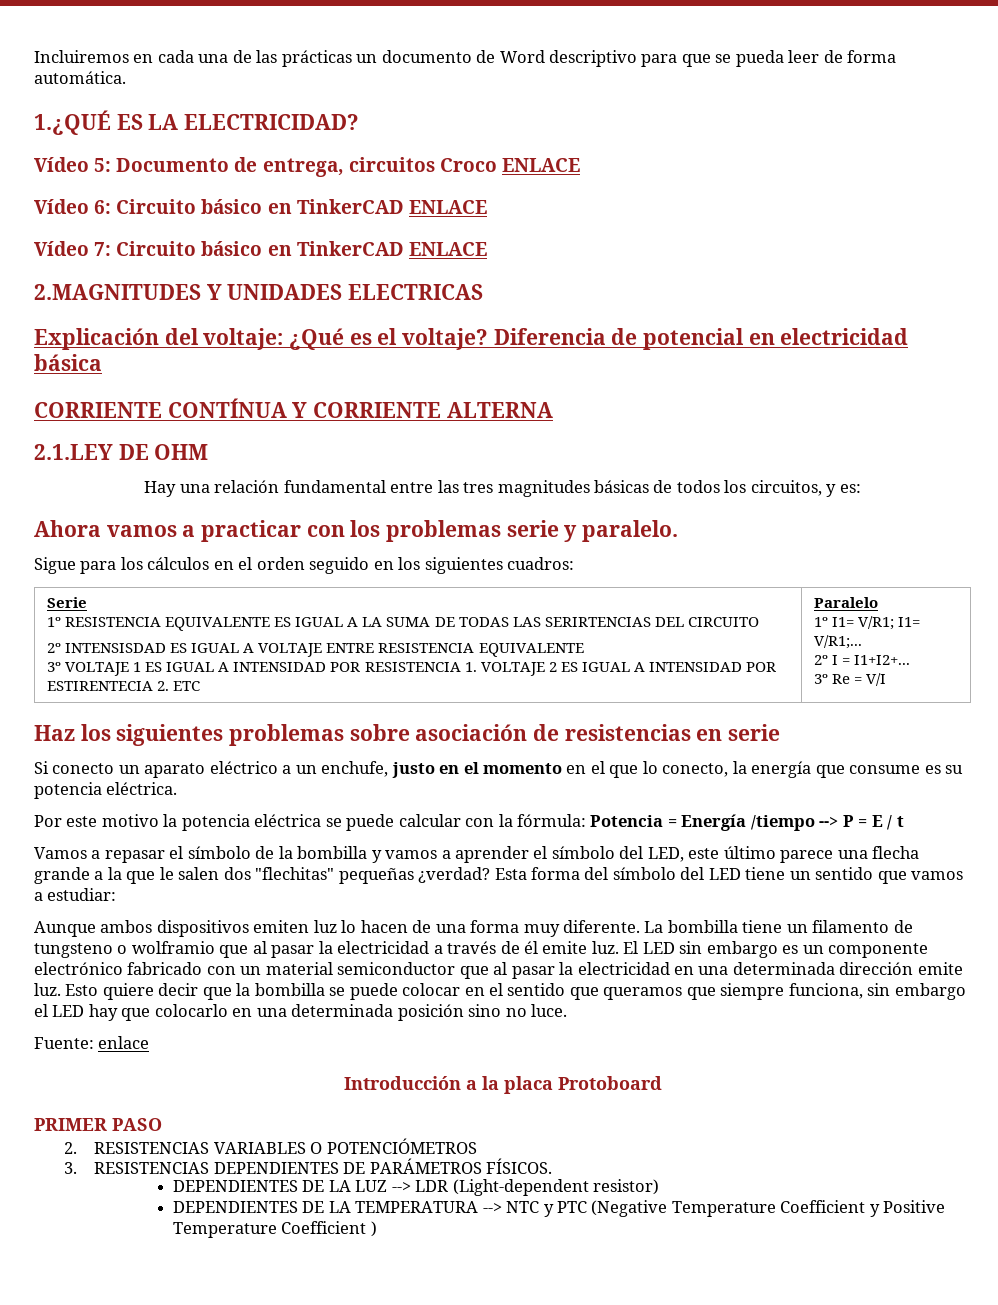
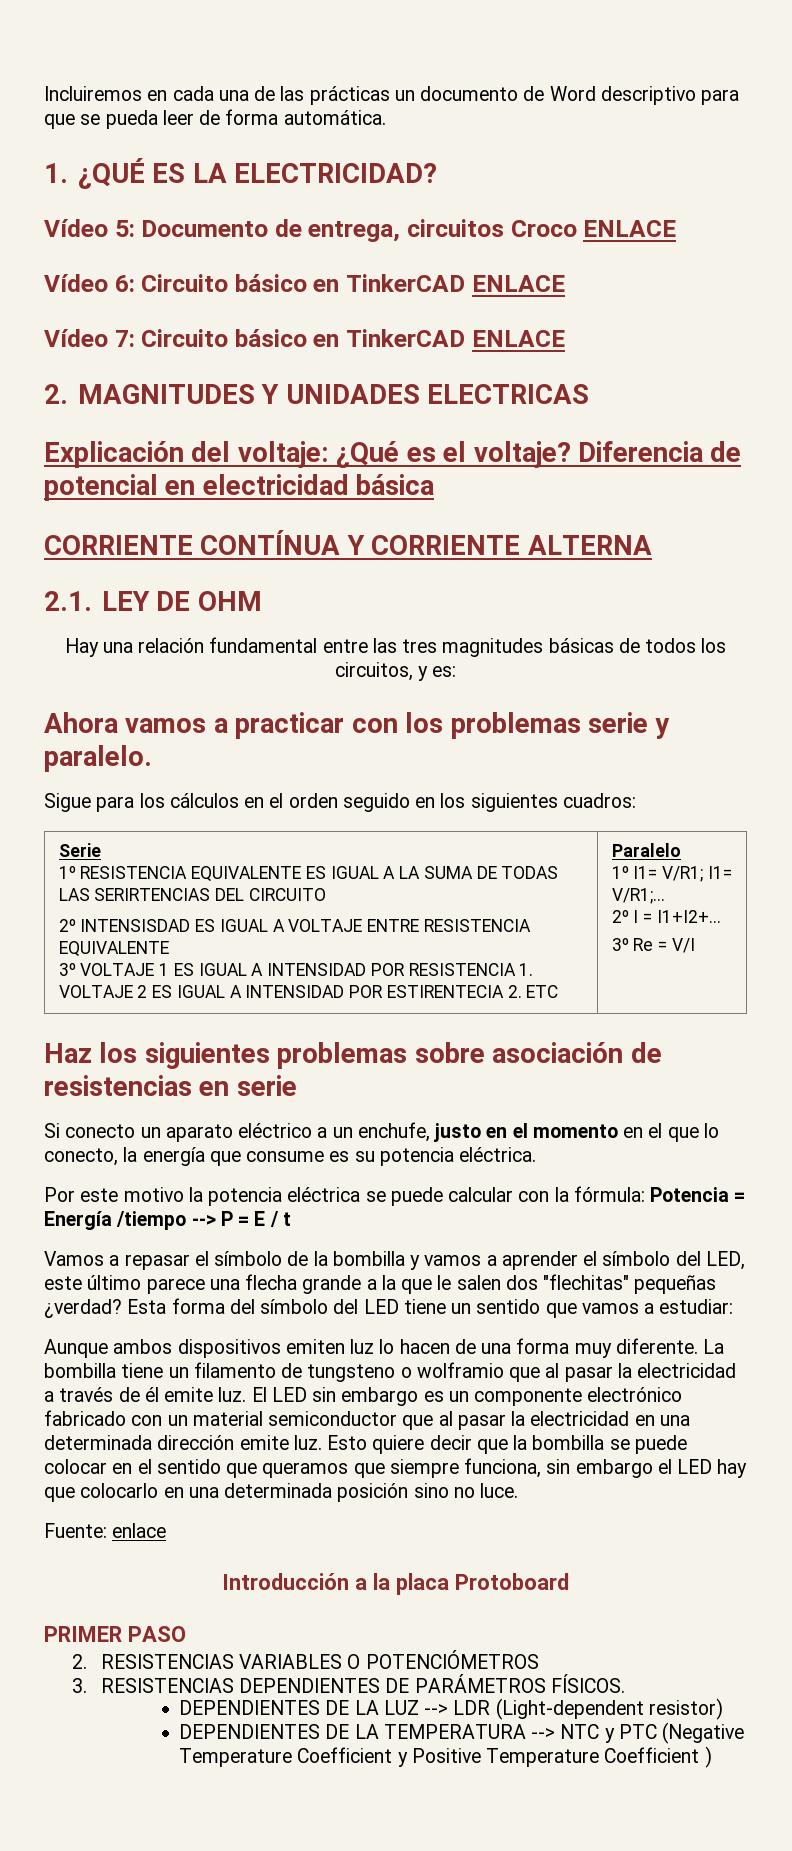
- 1.¿QUÉ ES LA ELECTRICIDAD?
+ 1. ¿QUÉ ES LA ELECTRICIDAD?
- 2.MAGNITUDES Y UNIDADES ELECTRICAS
+ 2. MAGNITUDES Y UNIDADES ELECTRICAS
- 2.1.LEY DE OHM
+ 2.1. LEY DE OHM

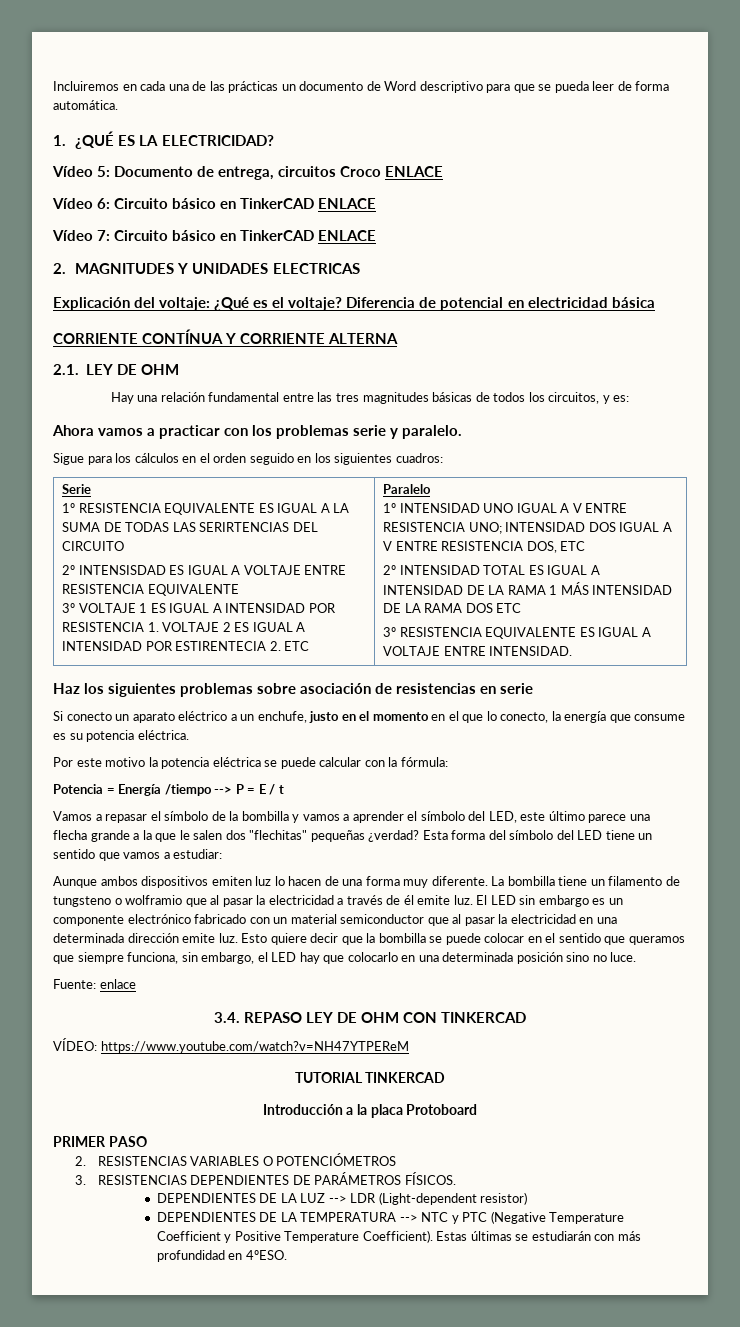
- 1º I1= V/R1; I1= V/R1;...
- 2º I = I1+I2+...
- 3º Re = V/I
+ 1º INTENSIDAD UNO IGUAL A V ENTRE RESISTENCIA UNO; INTENSIDAD DOS IGUAL A V ENTRE RESISTENCIA DOS, ETC
+ 2º INTENSIDAD TOTAL ES IGUAL A INTENSIDAD DE LA RAMA 1 MÁS INTENSIDAD DE LA RAMA DOS ETC
+ 3º RESISTENCIA EQUIVALENTE ES IGUAL A VOLTAJE ENTRE INTENSIDAD.
- Por este motivo la potencia eléctrica se puede calcular con la fórmula: Potencia = Energía /tiempo --> P = E / t
+ Por este motivo la potencia eléctrica se puede calcular con la fórmula:
+ Potencia = Energía /tiempo --> P = E / t
- Esto quiere decir que la bombilla se puede colocar en el sentido que queramos que siempre funciona, sin embargo el LED hay que colocarlo en una determinada posición sino no luce.
+ Esto quiere decir que la bombilla se puede colocar en el sentido que queramos que siempre funciona, sin embargo, el LED hay que colocarlo en una determinada posición sino no luce.
+ 3.4. REPASO LEY DE OHM CON TINKERCAD
+ VÍDEO: https://www.youtube.com/watch?v=NH47YTPEReM
+ TUTORIAL TINKERCAD
- DEPENDIENTES DE LA TEMPERATURA --> NTC y PTC (Negative Temperature Coefficient y Positive Temperature Coefficient )
+ DEPENDIENTES DE LA TEMPERATURA --> NTC y PTC (Negative Temperature Coefficient y Positive Temperature Coefficient). Estas últimas se estudiarán con más profundidad en 4ºESO.

